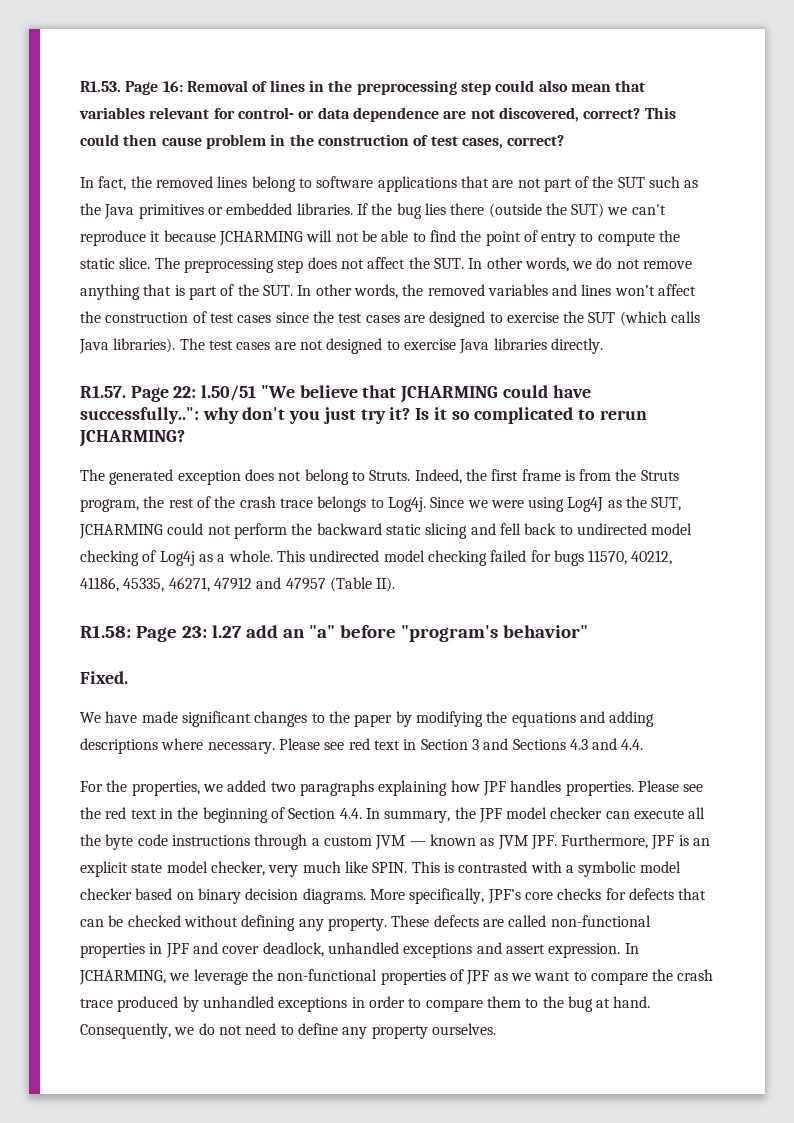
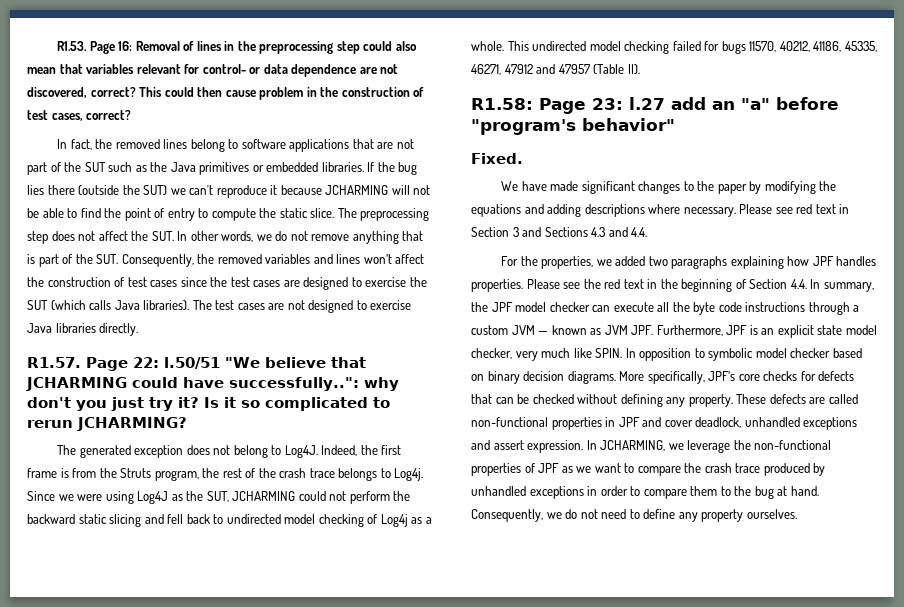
- The preprocessing step does not affect the SUT. In other words, we do not remove anything that is part of the SUT. In other words, the removed variables and lines won’t affect the construction of test cases since the test cases are designed to exercise the SUT (which calls Java libraries).
+ The preprocessing step does not affect the SUT. In other words, we do not remove anything that is part of the SUT. Consequently, the removed variables and lines won’t affect the construction of test cases since the test cases are designed to exercise the SUT (which calls Java libraries).
- The generated exception does not belong to Struts.
+ The generated exception does not belong to Log4J.
- This is contrasted with a symbolic model checker based on binary decision diagrams.
+ In opposition to symbolic model checker based on binary decision diagrams.

